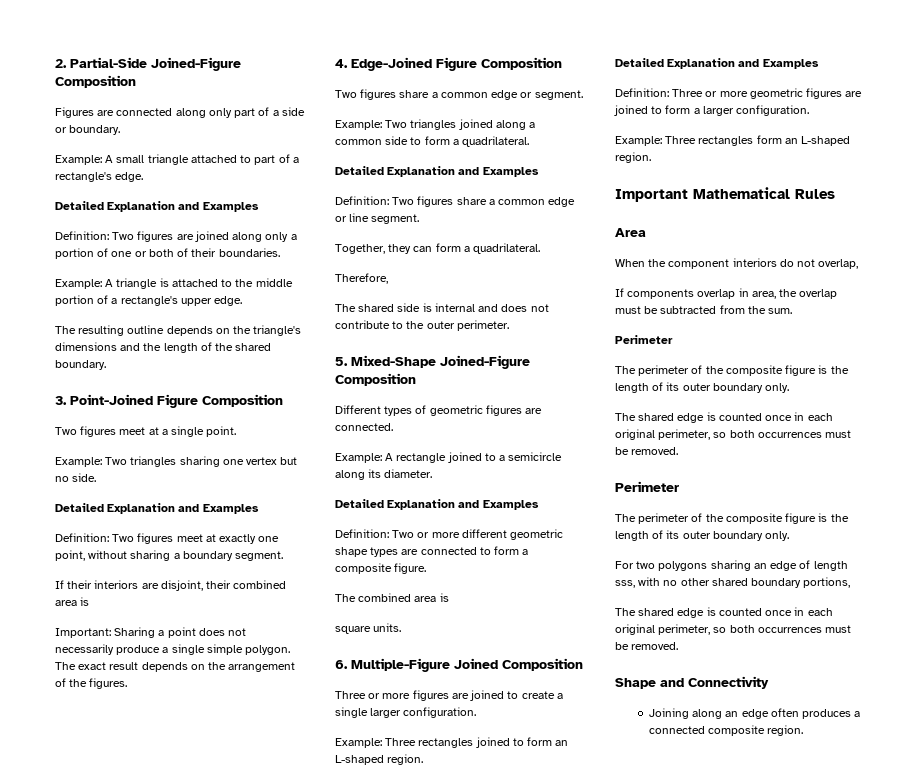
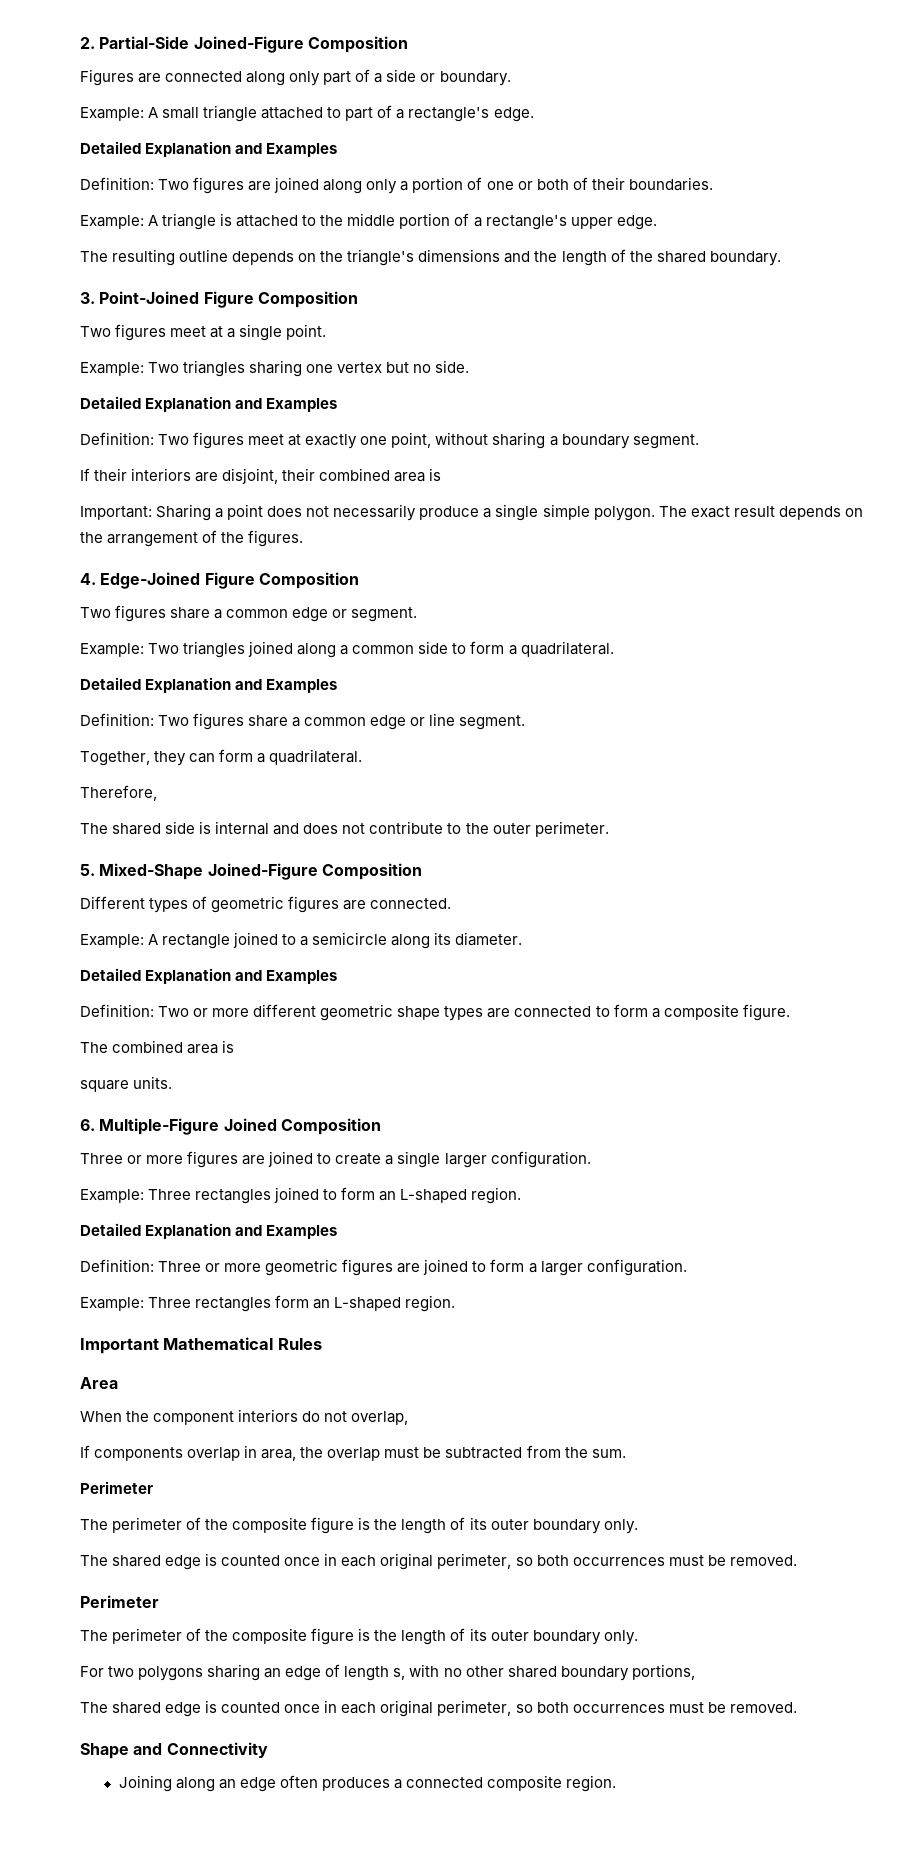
- For two polygons sharing an edge of length sss, with no other shared boundary portions,
+ For two polygons sharing an edge of length s, with no other shared boundary portions,

